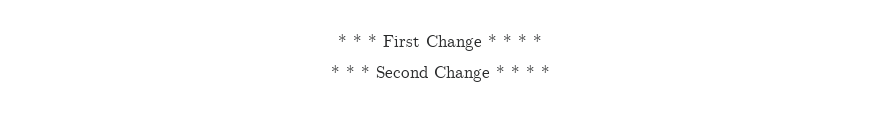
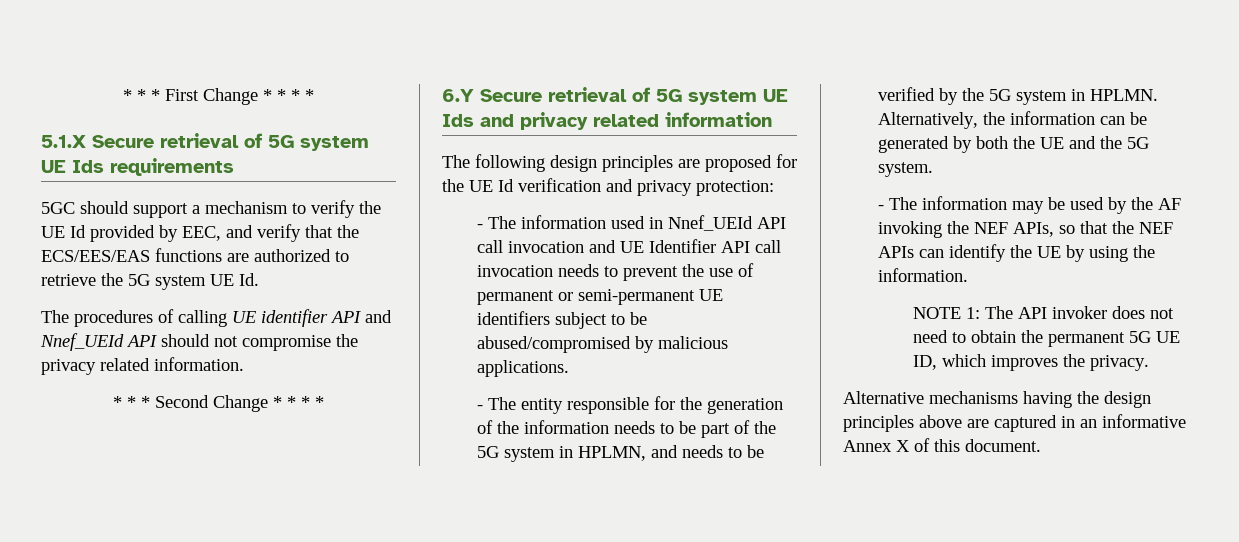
+ 5.1.X Secure retrieval of 5G system UE Ids requirements
+ 5GC should support a mechanism to verify the UE Id provided by EEC, and verify that the ECS/EES/EAS functions are authorized to retrieve the 5G system UE Id.
+ The procedures of calling UE identifier API and Nnef_UEId API should not compromise the privacy related information.
+ 6.Y Secure retrieval of 5G system UE Ids and privacy related information
+ The following design principles are proposed for the UE Id verification and privacy protection:
+ - The information used in Nnef_UEId API call invocation and UE Identifier API call invocation needs to prevent the use of permanent or semi-permanent UE identifiers subject to be abused/compromised by malicious applications.
+ - The entity responsible for the generation of the information needs to be part of the 5G system in HPLMN, and needs to be verified by the 5G system in HPLMN. Alternatively, the information can be generated by both the UE and the 5G system.
+ - The information may be used by the AF invoking the NEF APIs, so that the NEF APIs can identify the UE by using the information.
+ NOTE 1: The API invoker does not need to obtain the permanent 5G UE ID, which improves the privacy.
+ Alternative mechanisms having the design principles above are captured in an informative Annex X of this document.

